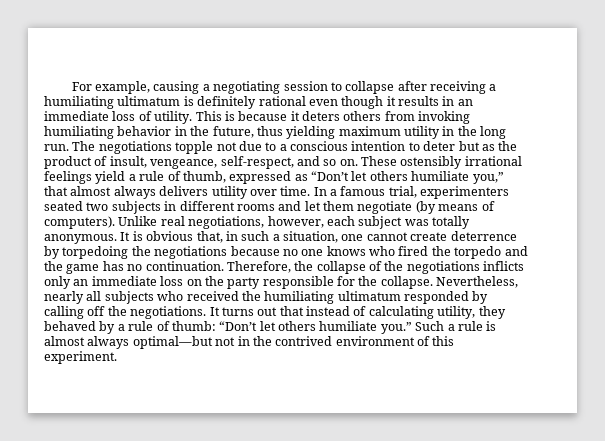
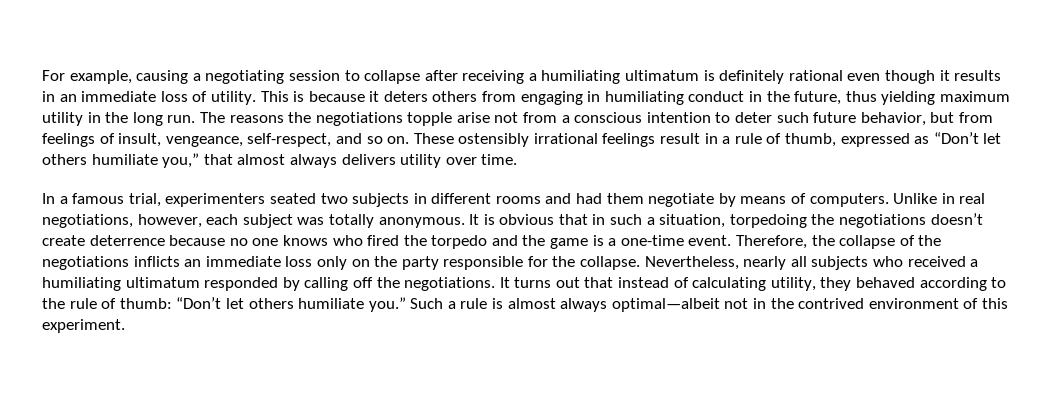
- This is because it deters others from invoking humiliating behavior in the future, thus yielding maximum utility in the long run.
+ This is because it deters others from engaging in humiliating conduct in the future, thus yielding maximum utility in the long run.
- The negotiations topple not due to a conscious intention to deter but as the product of insult, vengeance, self-respect, and so on.
+ The reasons the negotiations topple arise not from a conscious intention to deter such future behavior, but from feelings of insult, vengeance, self-respect, and so on.
- These ostensibly irrational feelings yield a rule of thumb, expressed as “Don’t let others humiliate you,” that almost always delivers utility over time. In a famous trial, experimenters seated two subjects in different rooms and let them negotiate (by means of computers). Unlike real negotiations, however, each subject was totally anonymous.
+ These ostensibly irrational feelings result in a rule of thumb, expressed as “Don’t let others humiliate you,” that almost always delivers utility over time.
+ In a famous trial, experimenters seated two subjects in different rooms and had them negotiate by means of computers. Unlike in real negotiations, however, each subject was totally anonymous.
- It is obvious that, in such a situation, one cannot create deterrence by torpedoing the negotiations because no one knows who fired the torpedo and the game has no continuation.
+ It is obvious that in such a situation, torpedoing the negotiations doesn’t create deterrence because no one knows who fired the torpedo and the game is a one-time event.
- Therefore, the collapse of the negotiations inflicts only an immediate loss on the party responsible for the collapse.
+ Therefore, the collapse of the negotiations inflicts an immediate loss only on the party responsible for the collapse.
- Nevertheless, nearly all subjects who received the humiliating ultimatum responded by calling off the negotiations.
+ Nevertheless, nearly all subjects who received a humiliating ultimatum responded by calling off the negotiations.
- It turns out that instead of calculating utility, they behaved by a rule of thumb: “Don’t let others humiliate you.”
+ It turns out that instead of calculating utility, they behaved according to the rule of thumb: “Don’t let others humiliate you.”
- Such a rule is almost always optimal—but not in the contrived environment of this experiment.
+ Such a rule is almost always optimal—albeit not in the contrived environment of this experiment.

